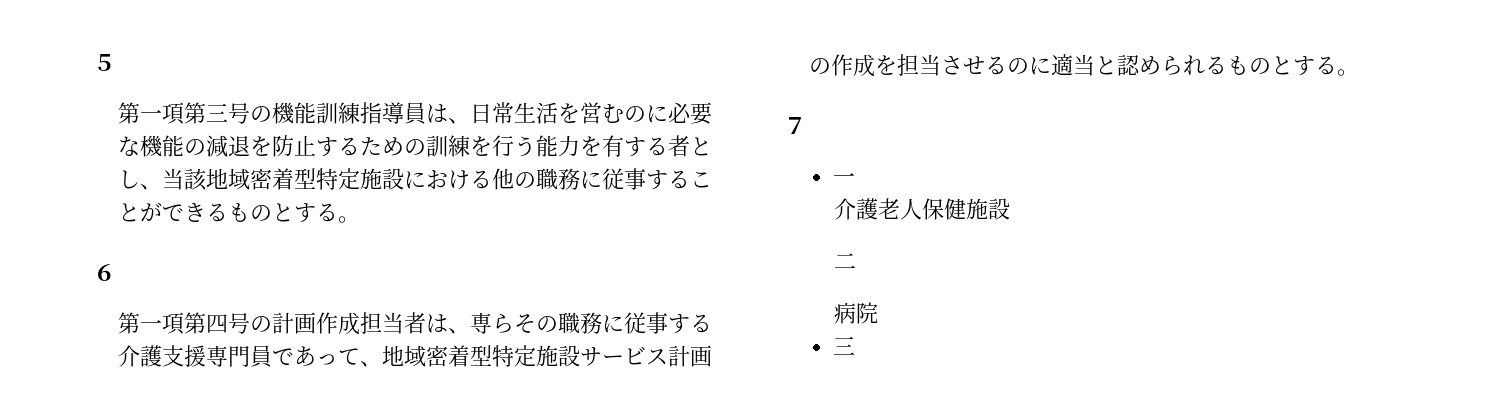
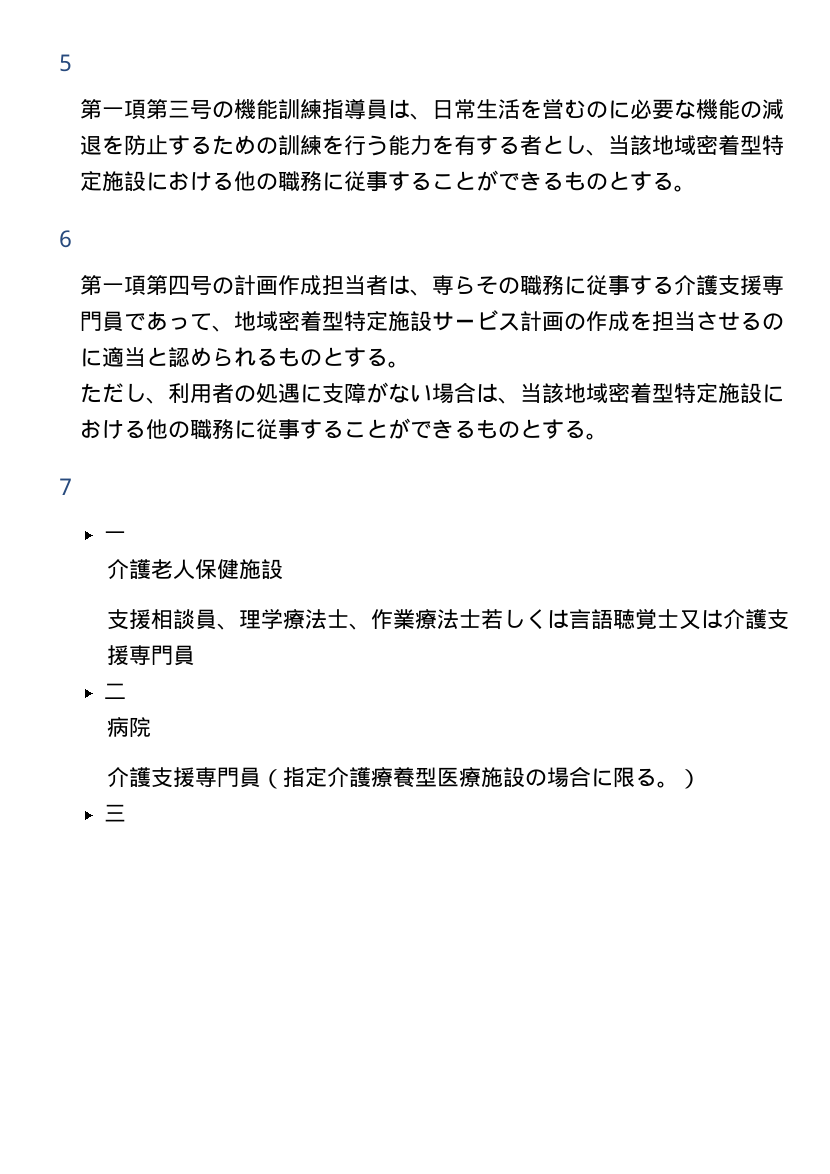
+ ただし、利用者の処遇に支障がない場合は、当該地域密着型特定施設における他の職務に従事することができるものとする。
+ 支援相談員、理学療法士、作業療法士若しくは言語聴覚士又は介護支援専門員
  二
  病院
+ 介護支援専門員（指定介護療養型医療施設の場合に限る。）

